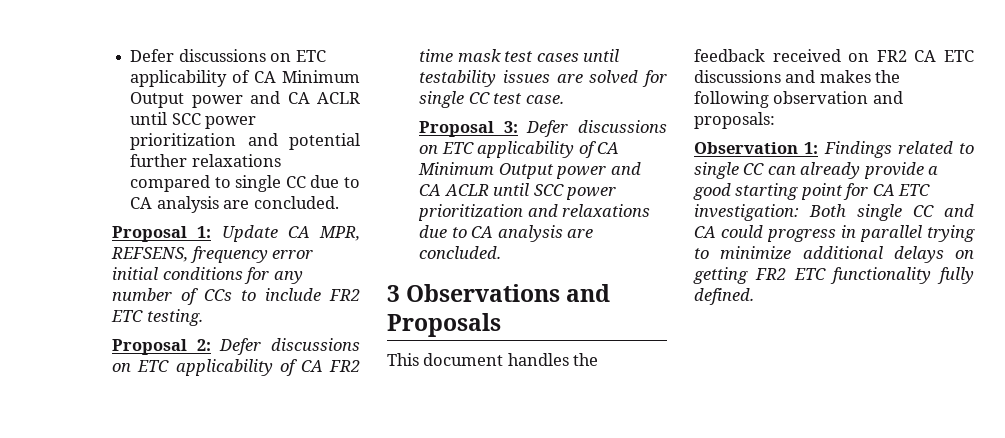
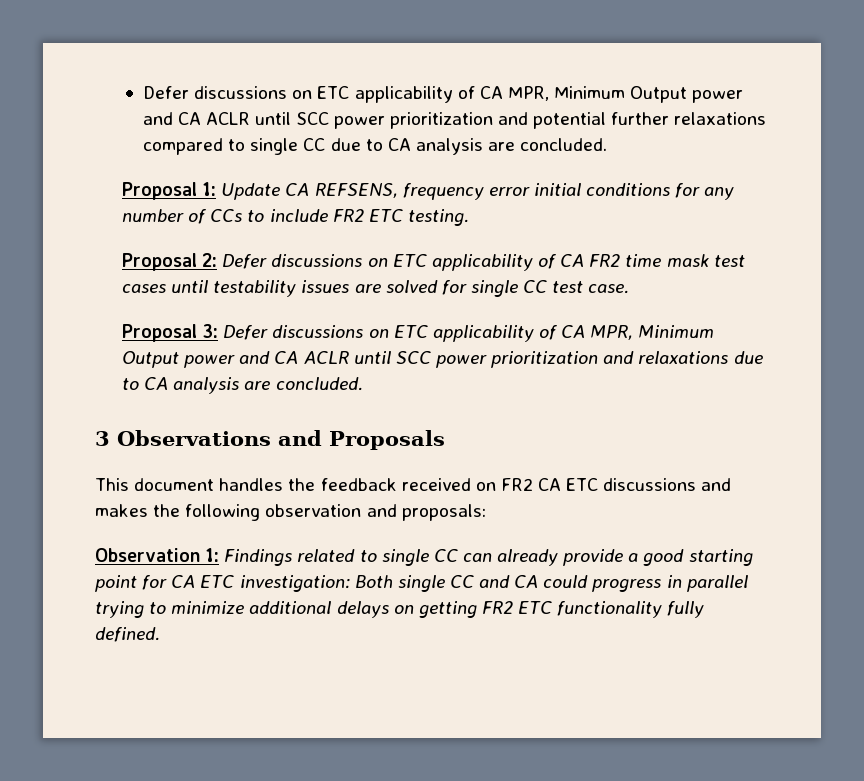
- Defer discussions on ETC applicability of CA Minimum Output power and CA ACLR until SCC power prioritization and potential further relaxations compared to single CC due to CA analysis are concluded.
+ Defer discussions on ETC applicability of CA MPR, Minimum Output power and CA ACLR until SCC power prioritization and potential further relaxations compared to single CC due to CA analysis are concluded.
- Proposal 1: Update CA MPR, REFSENS, frequency error initial conditions for any number of CCs to include FR2 ETC testing.
+ Proposal 1: Update CA REFSENS, frequency error initial conditions for any number of CCs to include FR2 ETC testing.
- Proposal 3: Defer discussions on ETC applicability of CA Minimum Output power and CA ACLR until SCC power prioritization and relaxations due to CA analysis are concluded.
+ Proposal 3: Defer discussions on ETC applicability of CA MPR, Minimum Output power and CA ACLR until SCC power prioritization and relaxations due to CA analysis are concluded.

